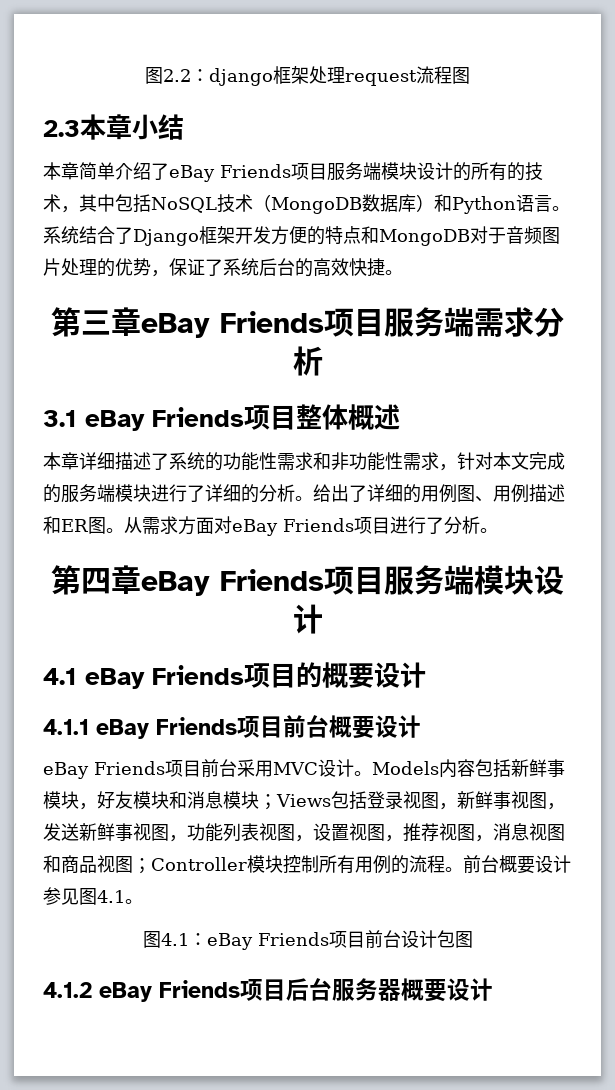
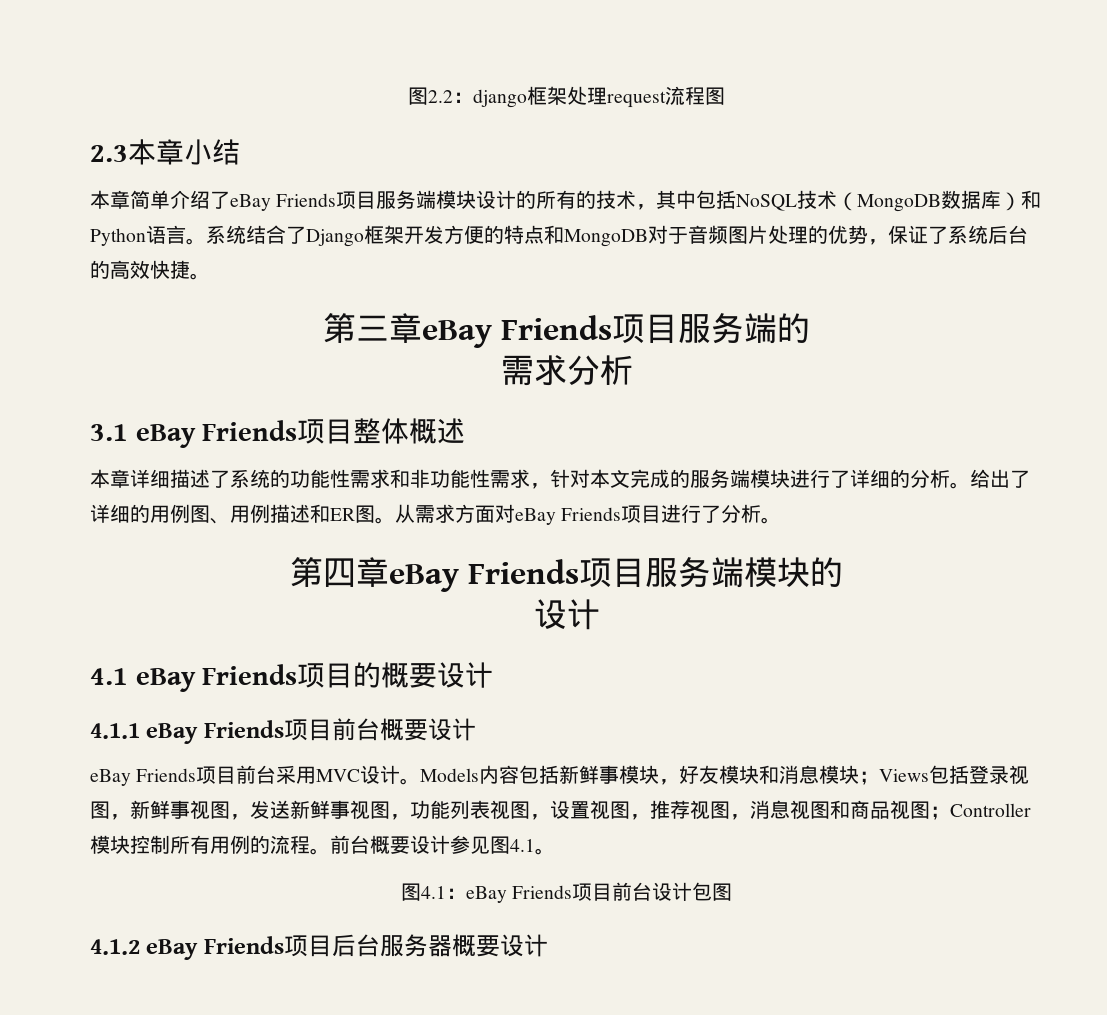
- 第三章eBay Friends项目服务端需求分析
+ 第三章eBay Friends项目服务端的
+ 需求分析
- 第四章eBay Friends项目服务端模块设计
+ 第四章eBay Friends项目服务端模块的
+ 设计

